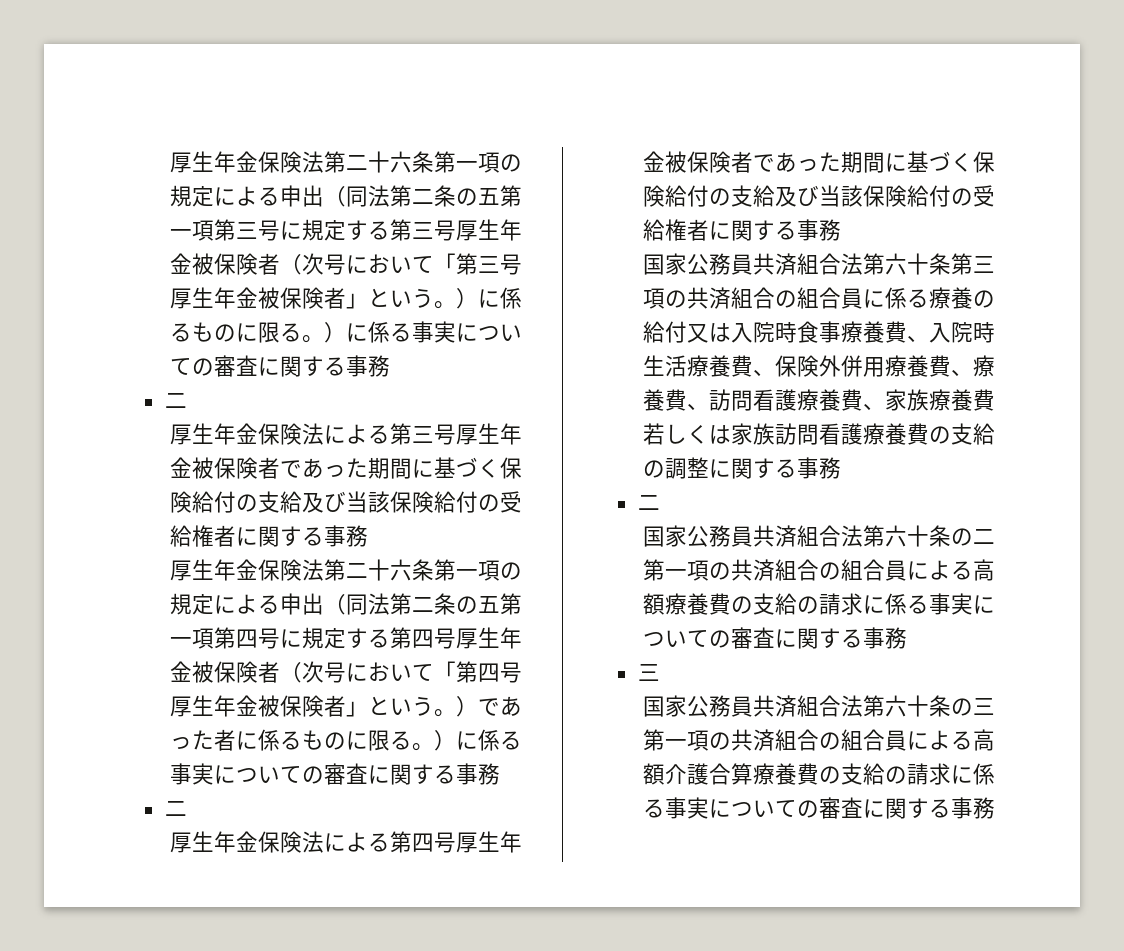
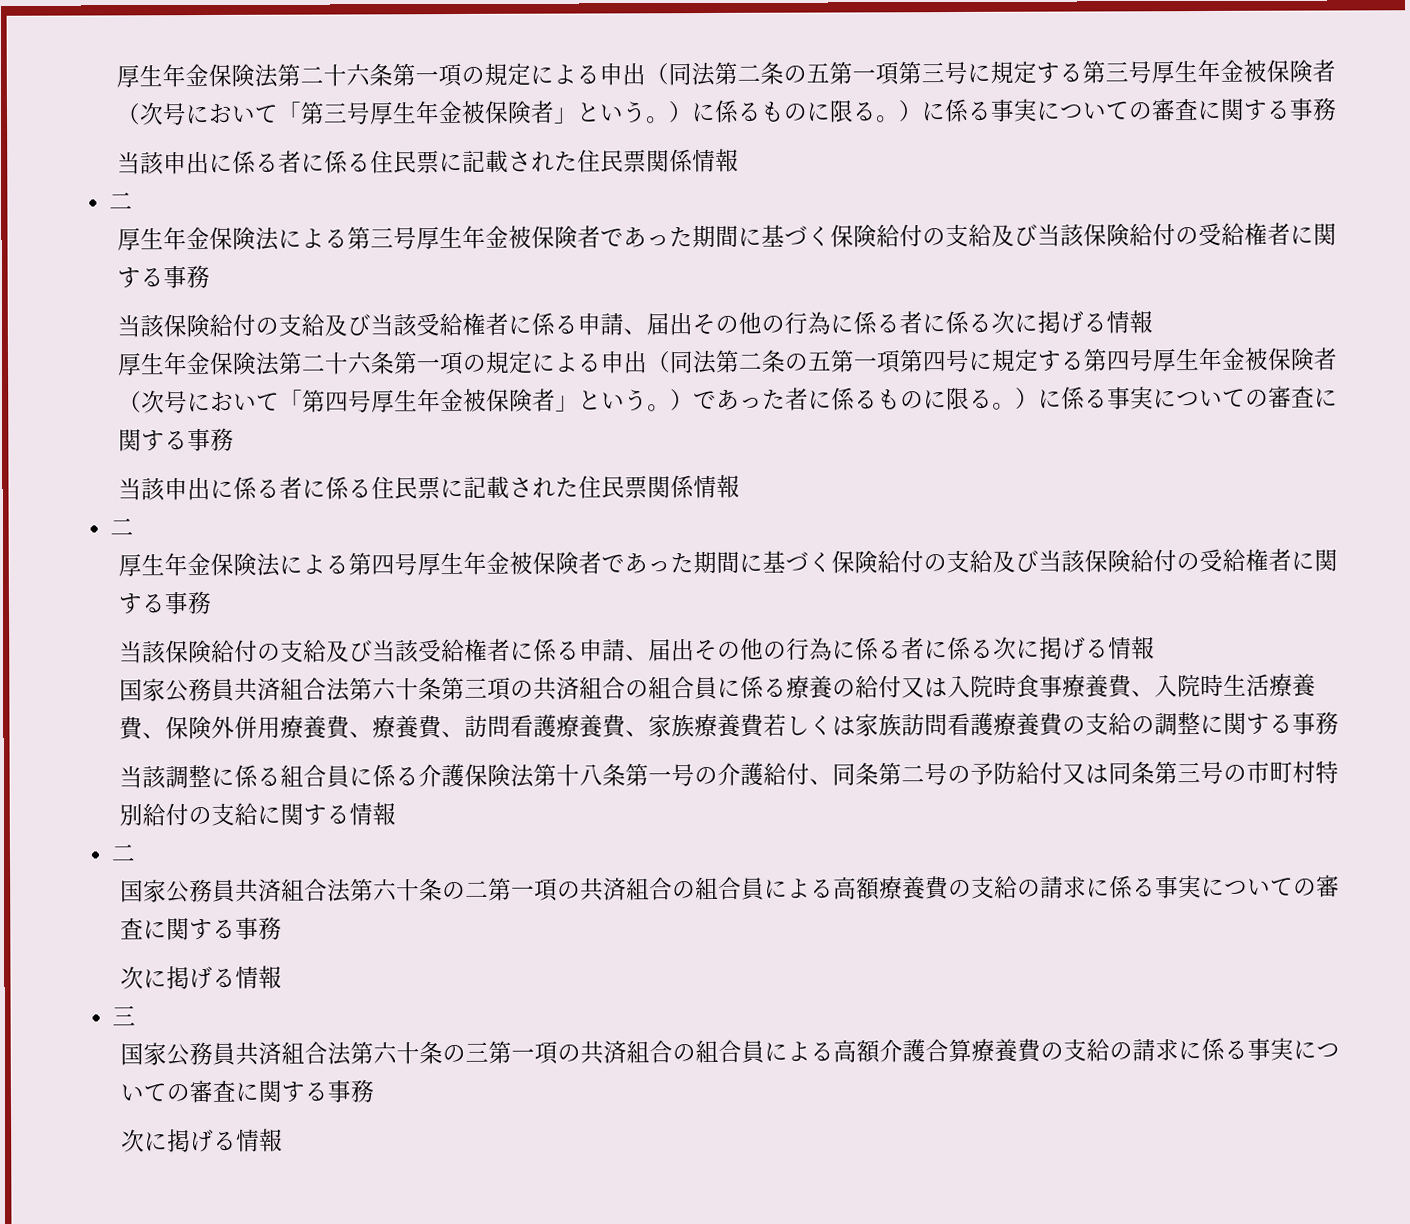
  厚生年金保険法第二十六条第一項の規定による申出（同法第二条の五第一項第三号に規定する第三号厚生年金被保険者（次号において「第三号厚生年金被保険者」という。）に係るものに限る。）に係る事実についての審査に関する事務
+ 当該申出に係る者に係る住民票に記載された住民票関係情報
  厚生年金保険法による第三号厚生年金被保険者であった期間に基づく保険給付の支給及び当該保険給付の受給権者に関する事務
+ 当該保険給付の支給及び当該受給権者に係る申請、届出その他の行為に係る者に係る次に掲げる情報
  厚生年金保険法第二十六条第一項の規定による申出（同法第二条の五第一項第四号に規定する第四号厚生年金被保険者（次号において「第四号厚生年金被保険者」という。）であった者に係るものに限る。）に係る事実についての審査に関する事務
+ 当該申出に係る者に係る住民票に記載された住民票関係情報
  厚生年金保険法による第四号厚生年金被保険者であった期間に基づく保険給付の支給及び当該保険給付の受給権者に関する事務
+ 当該保険給付の支給及び当該受給権者に係る申請、届出その他の行為に係る者に係る次に掲げる情報
+ 当該調整に係る組合員に係る介護保険法第十八条第一号の介護給付、同条第二号の予防給付又は同条第三号の市町村特別給付の支給に関する情報
  国家公務員共済組合法第六十条の二第一項の共済組合の組合員による高額療養費の支給の請求に係る事実についての審査に関する事務
+ 次に掲げる情報
  国家公務員共済組合法第六十条の三第一項の共済組合の組合員による高額介護合算療養費の支給の請求に係る事実についての審査に関する事務
+ 次に掲げる情報

